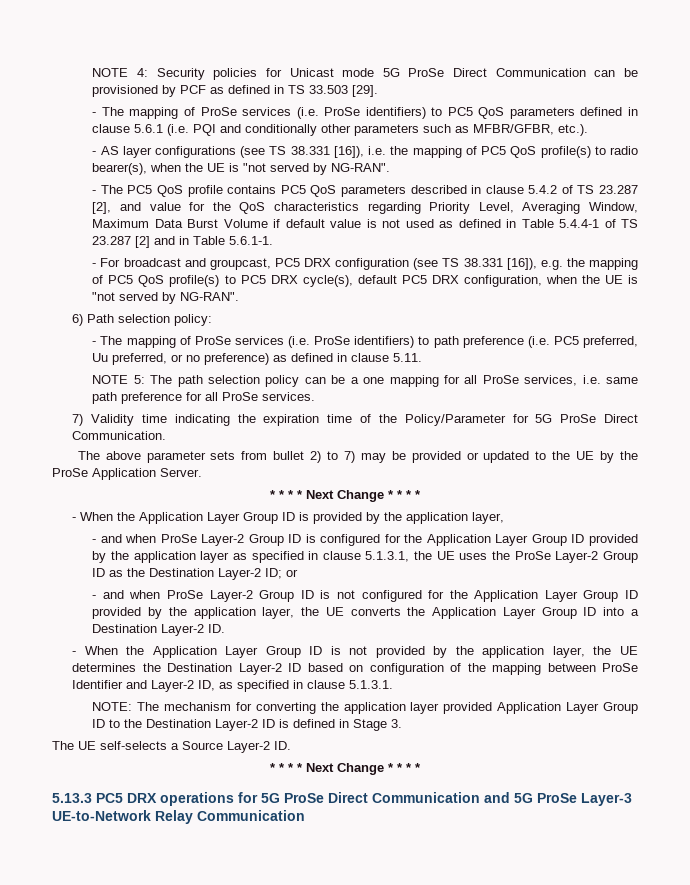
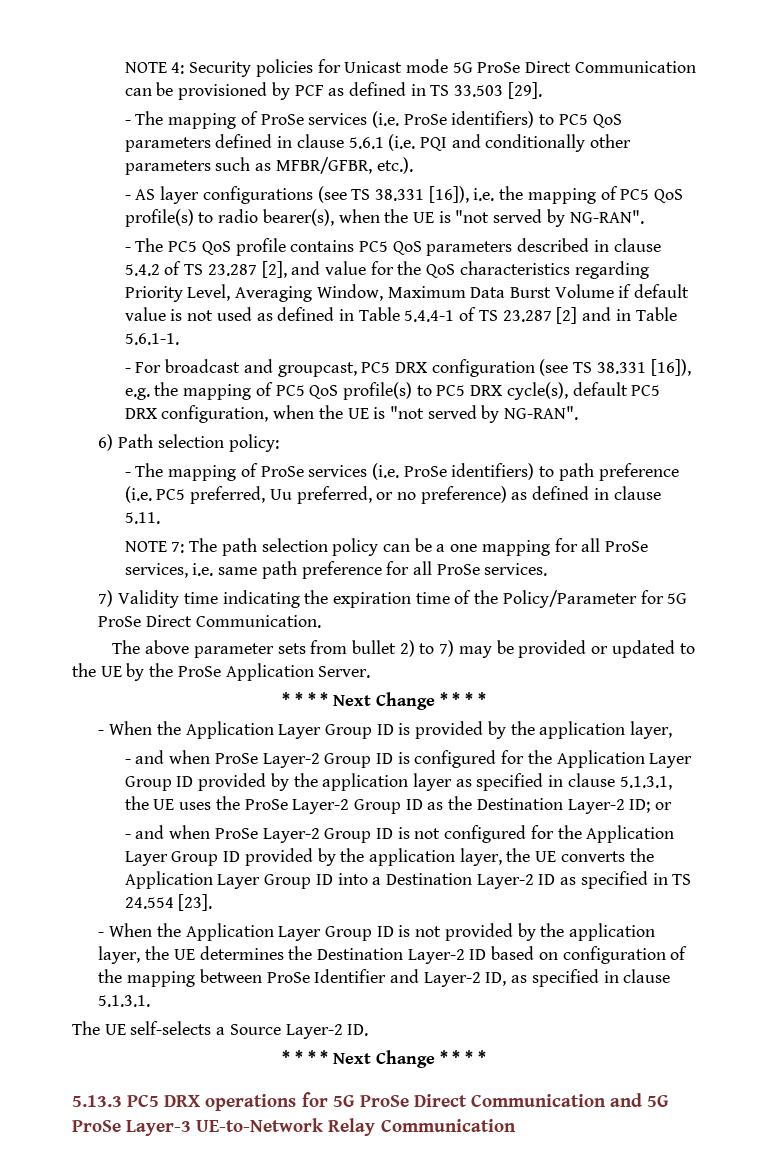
- NOTE 5: The path selection policy can be a one mapping for all ProSe services, i.e. same path preference for all ProSe services.
+ NOTE 7: The path selection policy can be a one mapping for all ProSe services, i.e. same path preference for all ProSe services.
- - and when ProSe Layer-2 Group ID is not configured for the Application Layer Group ID provided by the application layer, the UE converts the Application Layer Group ID into a Destination Layer-2 ID.
+ - and when ProSe Layer-2 Group ID is not configured for the Application Layer Group ID provided by the application layer, the UE converts the Application Layer Group ID into a Destination Layer-2 ID as specified in TS 24.554 [23].
- NOTE: The mechanism for converting the application layer provided Application Layer Group ID to the Destination Layer-2 ID is defined in Stage 3.

